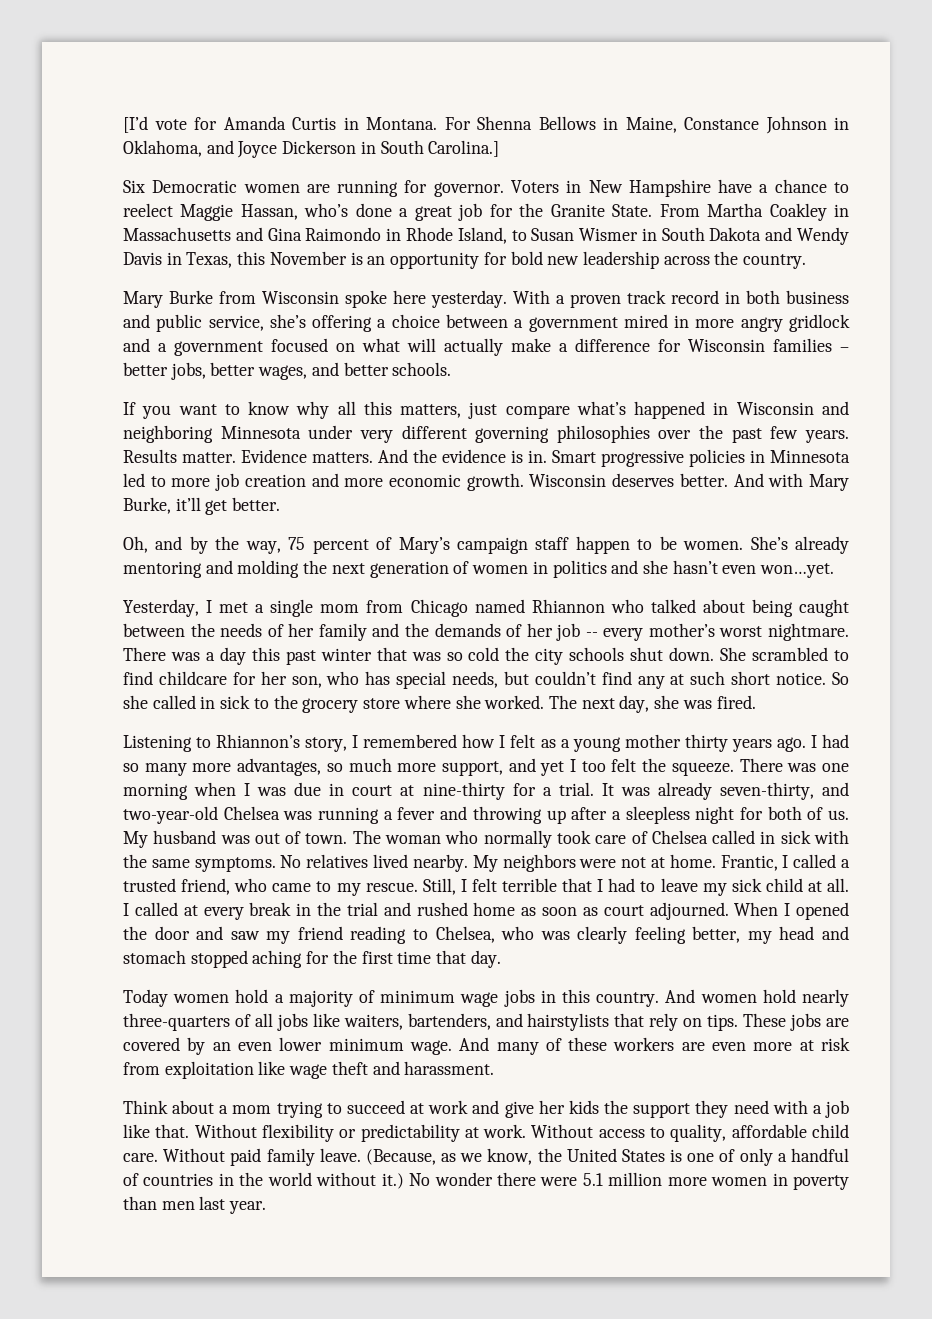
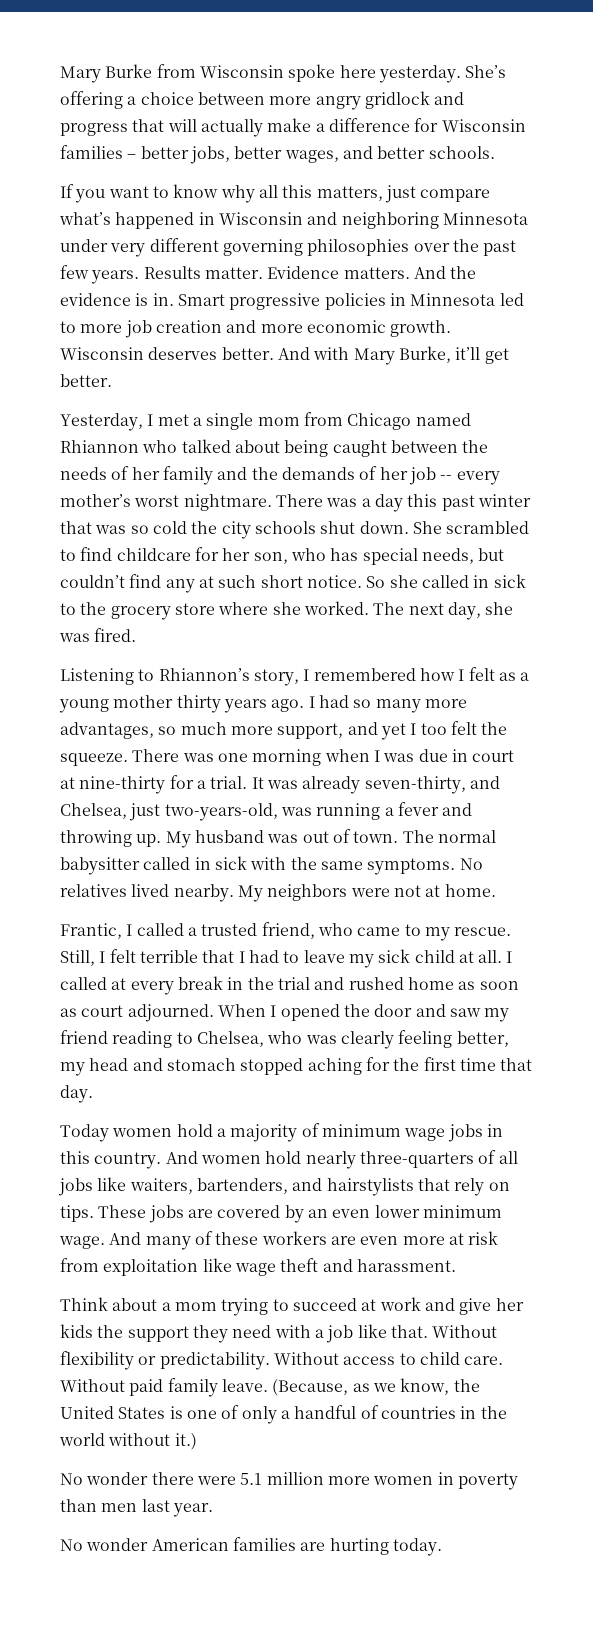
- [I’d vote for Amanda Curtis in Montana. For Shenna Bellows in Maine, Constance Johnson in Oklahoma, and Joyce Dickerson in South Carolina.]
- Six Democratic women are running for governor. Voters in New Hampshire have a chance to reelect Maggie Hassan, who’s done a great job for the Granite State. From Martha Coakley in Massachusetts and Gina Raimondo in Rhode Island, to Susan Wismer in South Dakota and Wendy Davis in Texas, this November is an opportunity for bold new leadership across the country.
- With a proven track record in both business and public service, she’s offering a choice between a government mired in more angry gridlock and a government focused on what will actually make a difference for Wisconsin families – better jobs, better wages, and better schools.
+ She’s offering a choice between more angry gridlock and progress that will actually make a difference for Wisconsin families – better jobs, better wages, and better schools.
- Oh, and by the way, 75 percent of Mary’s campaign staff happen to be women. She’s already mentoring and molding the next generation of women in politics and she hasn’t even won…yet.
- It was already seven-thirty, and two-year-old Chelsea was running a fever and throwing up after a sleepless night for both of us.
+ It was already seven-thirty, and Chelsea, just two-years-old, was running a fever and throwing up.
- The woman who normally took care of Chelsea called in sick with the same symptoms.
+ The normal babysitter called in sick with the same symptoms.
- My neighbors were not at home. Frantic, I called a trusted friend, who came to my rescue.
+ My neighbors were not at home.
+ Frantic, I called a trusted friend, who came to my rescue.
- Without flexibility or predictability at work.
+ Without flexibility or predictability.
- Without access to quality, affordable child care.
+ Without access to child care.
- (Because, as we know, the United States is one of only a handful of countries in the world without it.) No wonder there were 5.1 million more women in poverty than men last year.
+ (Because, as we know, the United States is one of only a handful of countries in the world without it.)
+ No wonder there were 5.1 million more women in poverty than men last year.
+ No wonder American families are hurting today.

